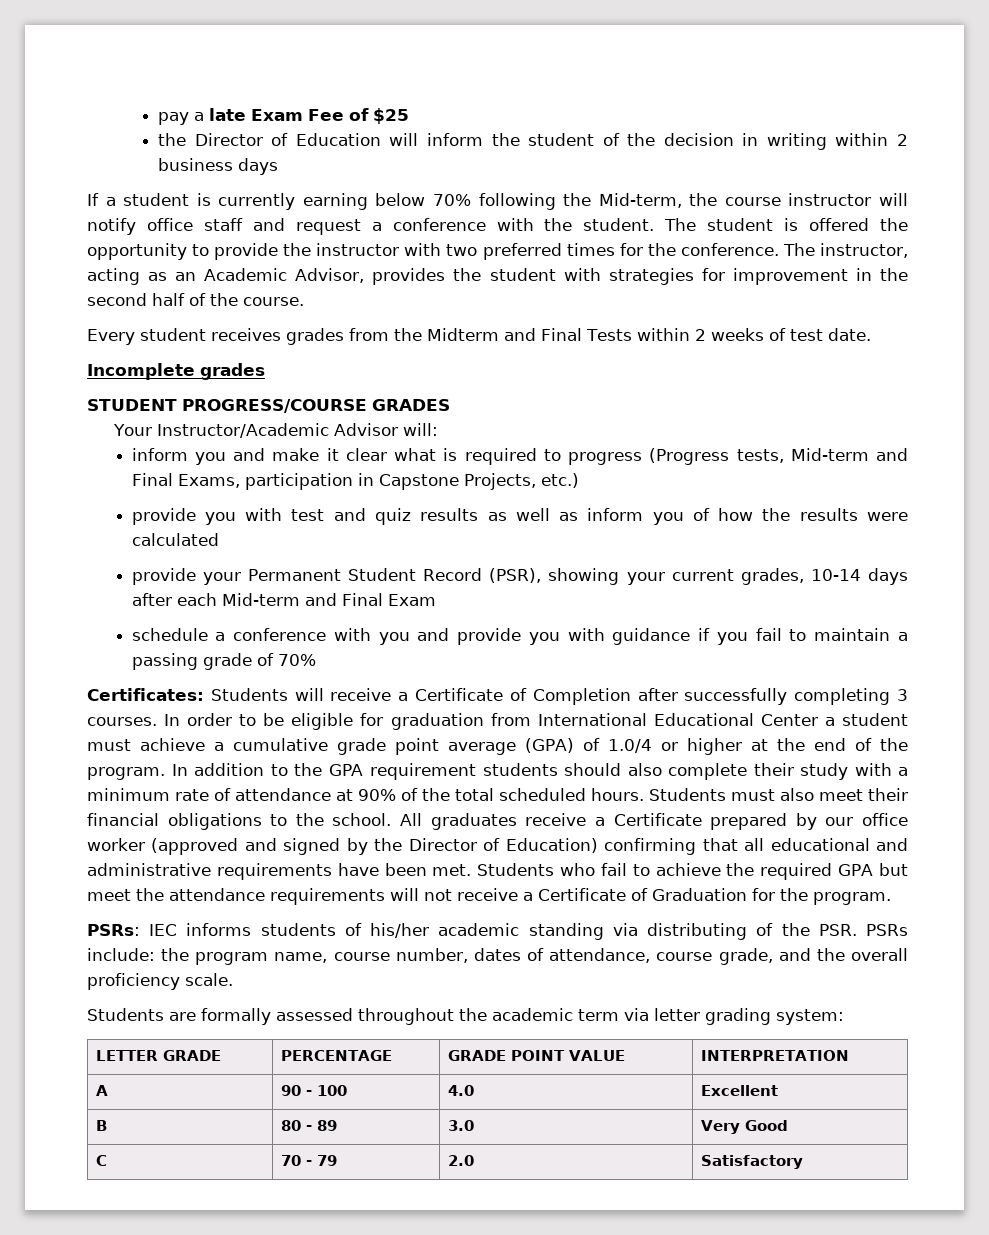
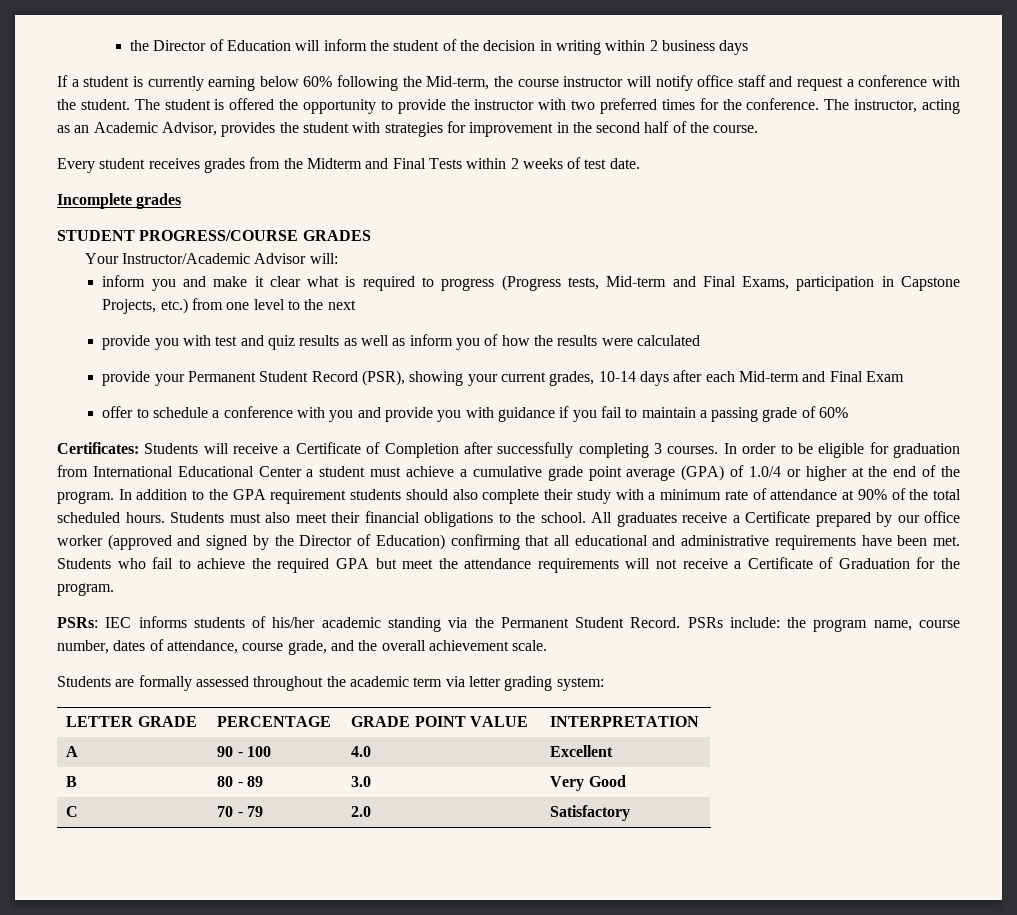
- pay a late Exam Fee of $25
- If a student is currently earning below 70% following the Mid-term, the course instructor will notify office staff and request a conference with the student.
+ If a student is currently earning below 60% following the Mid-term, the course instructor will notify office staff and request a conference with the student.
- inform you and make it clear what is required to progress (Progress tests, Mid-term and Final Exams, participation in Capstone Projects, etc.)
+ inform you and make it clear what is required to progress (Progress tests, Mid-term and Final Exams, participation in Capstone Projects, etc.) from one level to the next
- schedule a conference with you and provide you with guidance if you fail to maintain a passing grade of 70%
+ offer to schedule a conference with you and provide you with guidance if you fail to maintain a passing grade of 60%
- PSRs: IEC informs students of his/her academic standing via distributing of the PSR. PSRs include: the program name, course number, dates of attendance, course grade, and the overall proficiency scale.
+ PSRs: IEC informs students of his/her academic standing via the Permanent Student Record. PSRs include: the program name, course number, dates of attendance, course grade, and the overall achievement scale.

